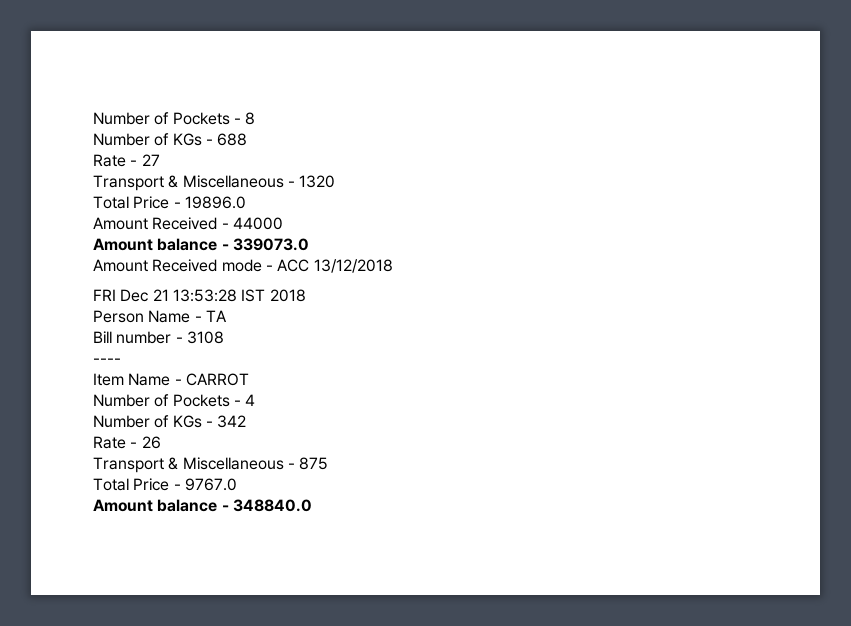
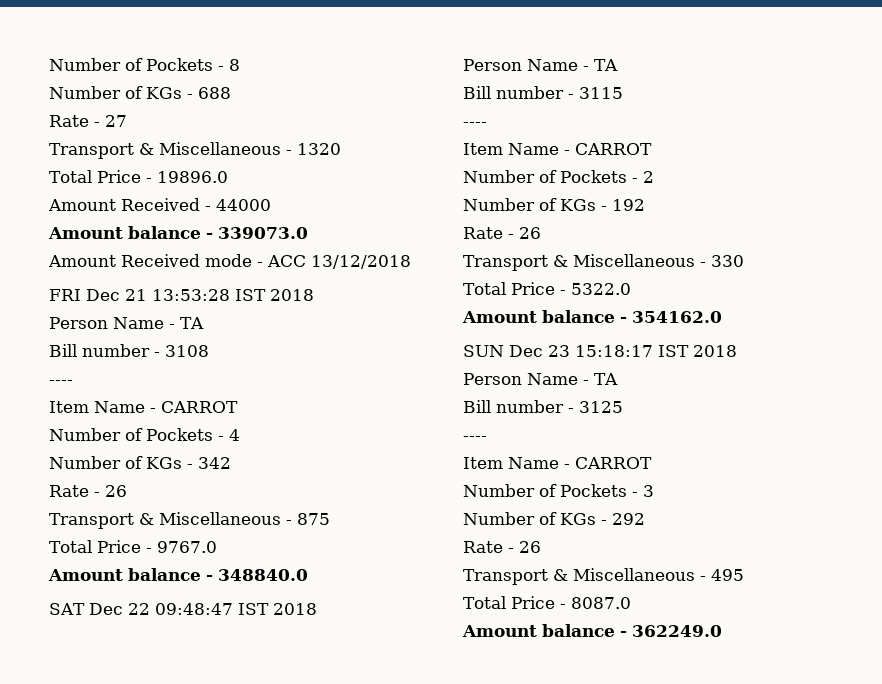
+ SAT Dec 22 09:48:47 IST 2018
+ Person Name - TA
+ Bill number - 3115
+ ----
+ Item Name - CARROT
+ Number of Pockets - 2
+ Number of KGs - 192
+ Rate - 26
+ Transport & Miscellaneous - 330
+ Total Price - 5322.0
+ Amount balance - 354162.0
+ SUN Dec 23 15:18:17 IST 2018
+ Person Name - TA
+ Bill number - 3125
+ ----
+ Item Name - CARROT
+ Number of Pockets - 3
+ Number of KGs - 292
+ Rate - 26
+ Transport & Miscellaneous - 495
+ Total Price - 8087.0
+ Amount balance - 362249.0

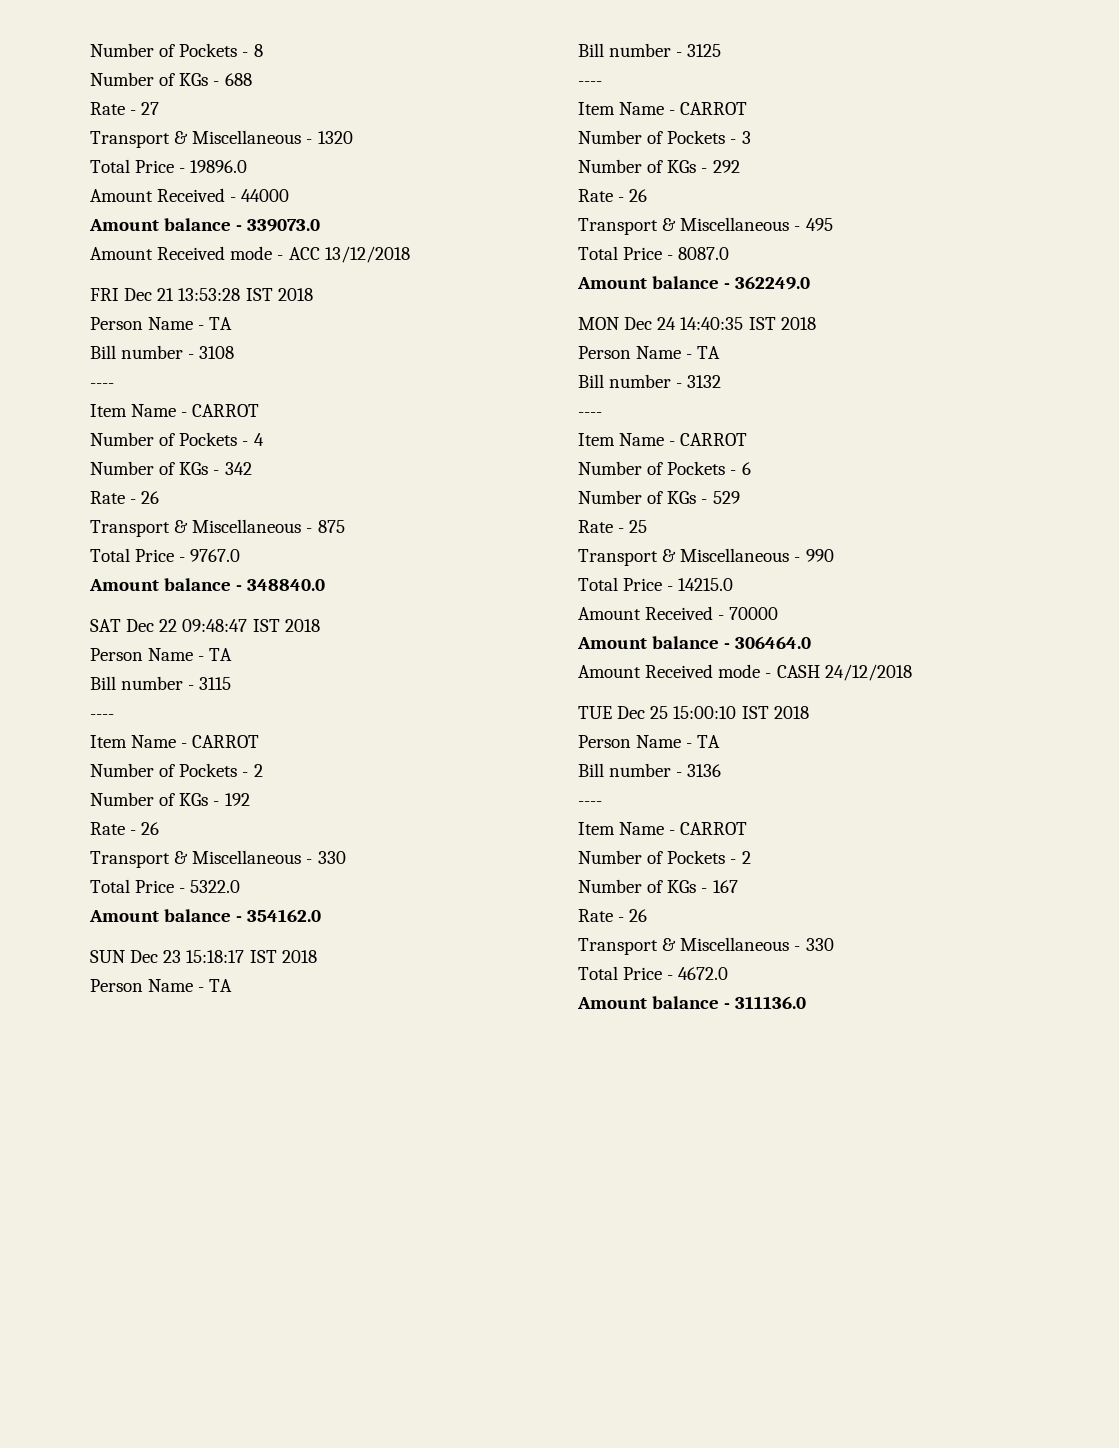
+ MON Dec 24 14:40:35 IST 2018
+ Person Name - TA
+ Bill number - 3132
+ ----
+ Item Name - CARROT
+ Number of Pockets - 6
+ Number of KGs - 529
+ Rate - 25
+ Transport & Miscellaneous - 990
+ Total Price - 14215.0
+ Amount Received - 70000
+ Amount balance - 306464.0
+ Amount Received mode - CASH 24/12/2018
+ TUE Dec 25 15:00:10 IST 2018
+ Person Name - TA
+ Bill number - 3136
+ ----
+ Item Name - CARROT
+ Number of Pockets - 2
+ Number of KGs - 167
+ Rate - 26
+ Transport & Miscellaneous - 330
+ Total Price - 4672.0
+ Amount balance - 311136.0

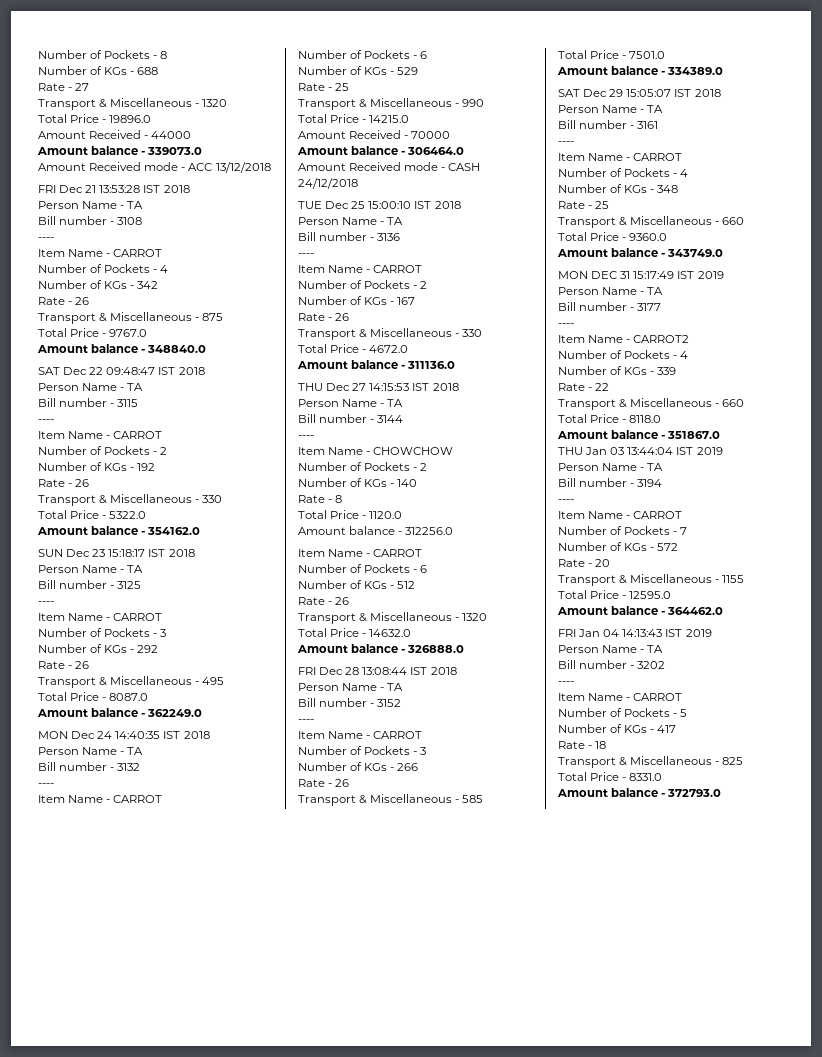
+ THU Dec 27 14:15:53 IST 2018
+ Person Name - TA
+ Bill number - 3144
+ ----
+ Item Name - CHOWCHOW
+ Number of Pockets - 2
+ Number of KGs - 140
+ Rate - 8
+ Total Price - 1120.0
+ Amount balance - 312256.0
+ Item Name - CARROT
+ Number of Pockets - 6
+ Number of KGs - 512
+ Rate - 26
+ Transport & Miscellaneous - 1320
+ Total Price - 14632.0
+ Amount balance - 326888.0
+ FRI Dec 28 13:08:44 IST 2018
+ Person Name - TA
+ Bill number - 3152
+ ----
+ Item Name - CARROT
+ Number of Pockets - 3
+ Number of KGs - 266
+ Rate - 26
+ Transport & Miscellaneous - 585
+ Total Price - 7501.0
+ Amount balance - 334389.0
+ SAT Dec 29 15:05:07 IST 2018
+ Person Name - TA
+ Bill number - 3161
+ ----
+ Item Name - CARROT
+ Number of Pockets - 4
+ Number of KGs - 348
+ Rate - 25
+ Transport & Miscellaneous - 660
+ Total Price - 9360.0
+ Amount balance - 343749.0
+ MON DEC 31 15:17:49 IST 2019
+ Person Name - TA
+ Bill number - 3177
+ ----
+ Item Name - CARROT2
+ Number of Pockets - 4
+ Number of KGs - 339
+ Rate - 22
+ Transport & Miscellaneous - 660
+ Total Price - 8118.0
+ Amount balance - 351867.0
+ THU Jan 03 13:44:04 IST 2019
+ Person Name - TA
+ Bill number - 3194
+ ----
+ Item Name - CARROT
+ Number of Pockets - 7
+ Number of KGs - 572
+ Rate - 20
+ Transport & Miscellaneous - 1155
+ Total Price - 12595.0
+ Amount balance - 364462.0
+ FRI Jan 04 14:13:43 IST 2019
+ Person Name - TA
+ Bill number - 3202
+ ----
+ Item Name - CARROT
+ Number of Pockets - 5
+ Number of KGs - 417
+ Rate - 18
+ Transport & Miscellaneous - 825
+ Total Price - 8331.0
+ Amount balance - 372793.0

